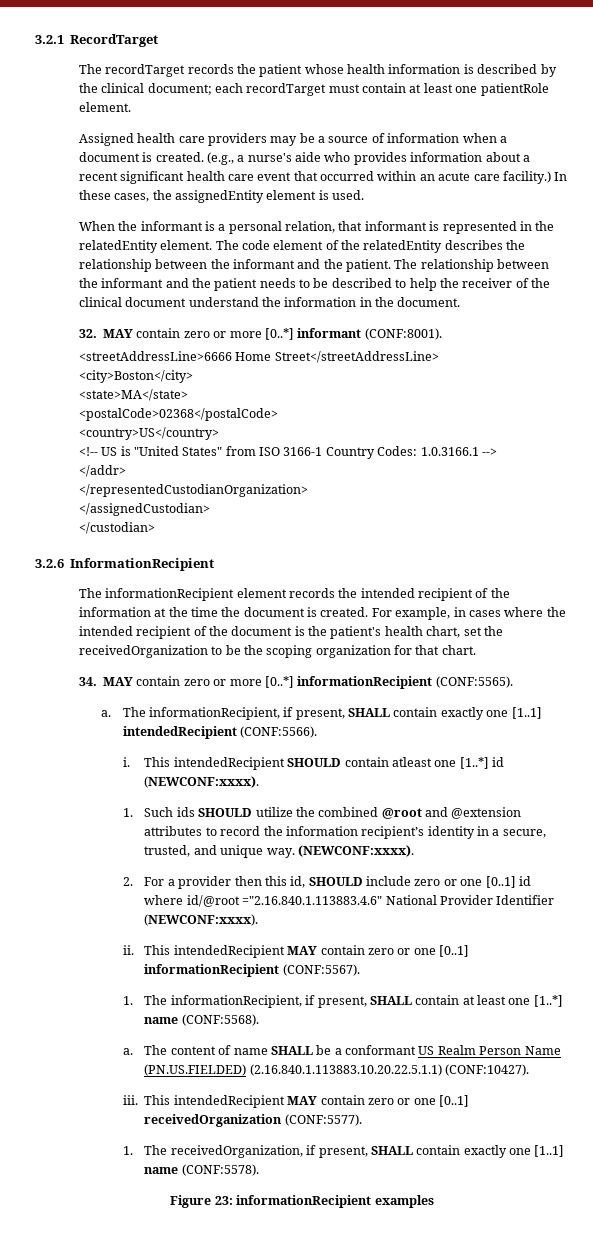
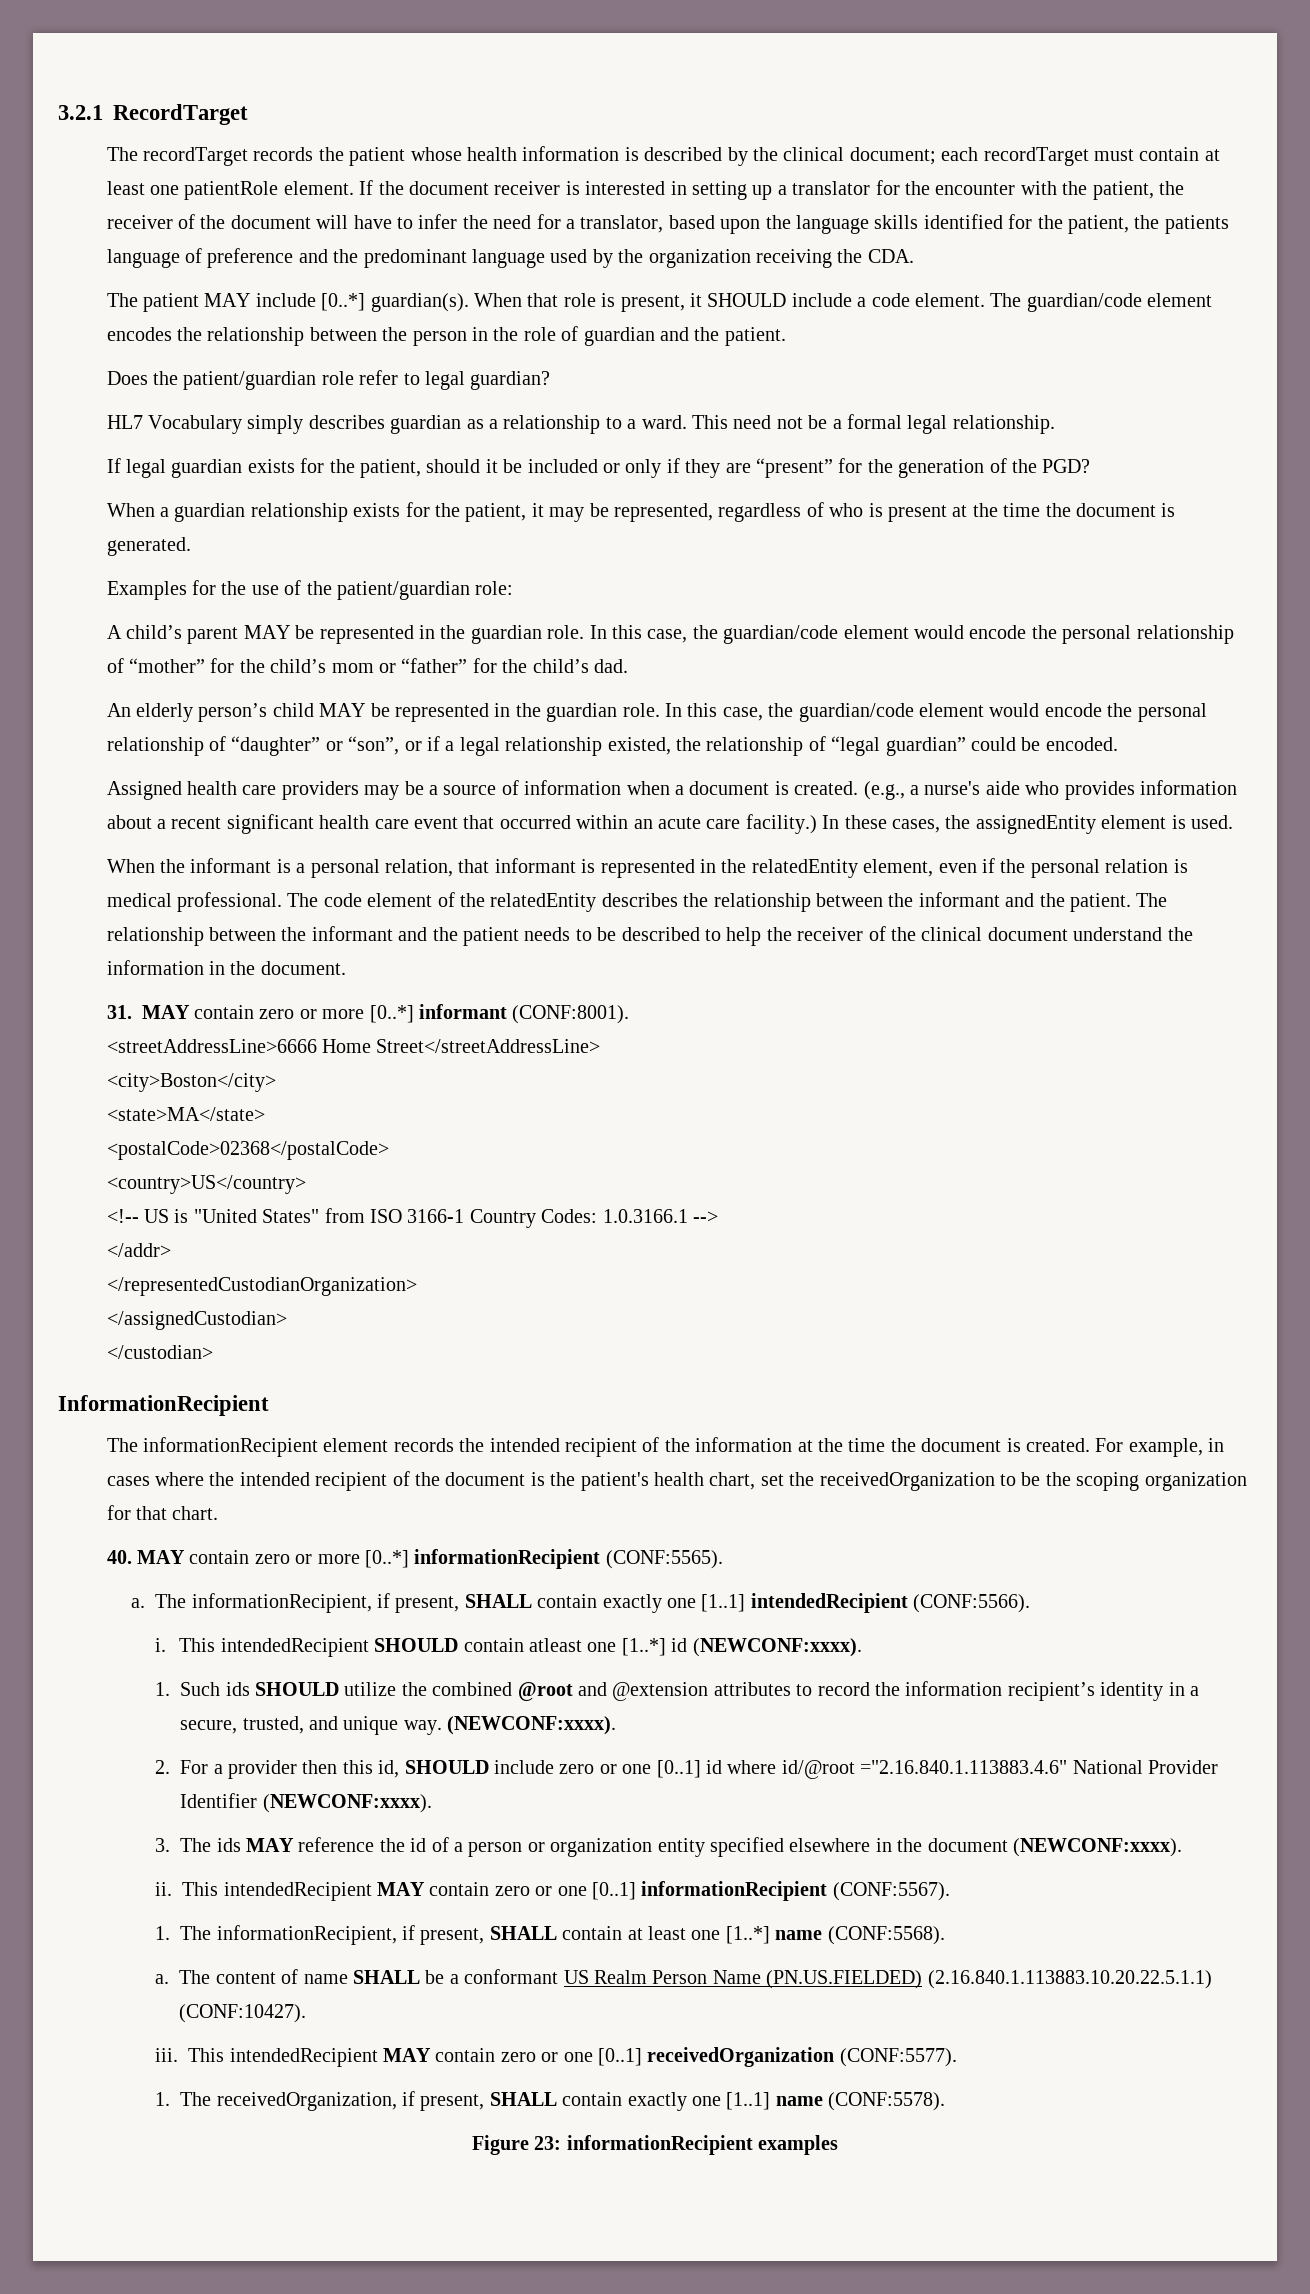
+ If the document receiver is interested in setting up a translator for the encounter with the patient, the receiver of the document will have to infer the need for a translator, based upon the language skills identified for the patient, the patients language of preference and the predominant language used by the organization receiving the CDA.
+ The patient MAY include [0..*] guardian(s). When that role is present, it SHOULD include a code element. The guardian/code element encodes the relationship between the person in the role of guardian and the patient.
+ Does the patient/guardian role refer to legal guardian?
+ HL7 Vocabulary simply describes guardian as a relationship to a ward. This need not be a formal legal relationship.
+ If legal guardian exists for the patient, should it be included or only if they are “present” for the generation of the PGD?
+ When a guardian relationship exists for the patient, it may be represented, regardless of who is present at the time the document is generated.
+ Examples for the use of the patient/guardian role:
+ A child’s parent MAY be represented in the guardian role. In this case, the guardian/code element would encode the personal relationship of “mother” for the child’s mom or “father” for the child’s dad.
+ An elderly person’s child MAY be represented in the guardian role. In this case, the guardian/code element would encode the personal relationship of “daughter” or “son”, or if a legal relationship existed, the relationship of “legal guardian” could be encoded.
- When the informant is a personal relation, that informant is represented in the relatedEntity element.
+ When the informant is a personal relation, that informant is represented in the relatedEntity element, even if the personal relation is medical professional.
- 32. MAY contain zero or more [0..*] informant (CONF:8001).
+ 31. MAY contain zero or more [0..*] informant (CONF:8001).
- 3.2.6 InformationRecipient
+ InformationRecipient
- 34. MAY contain zero or more [0..*] informationRecipient (CONF:5565).
+ 40. MAY contain zero or more [0..*] informationRecipient (CONF:5565).
+ 3. The ids MAY reference the id of a person or organization entity specified elsewhere in the document (NEWCONF:xxxx).

